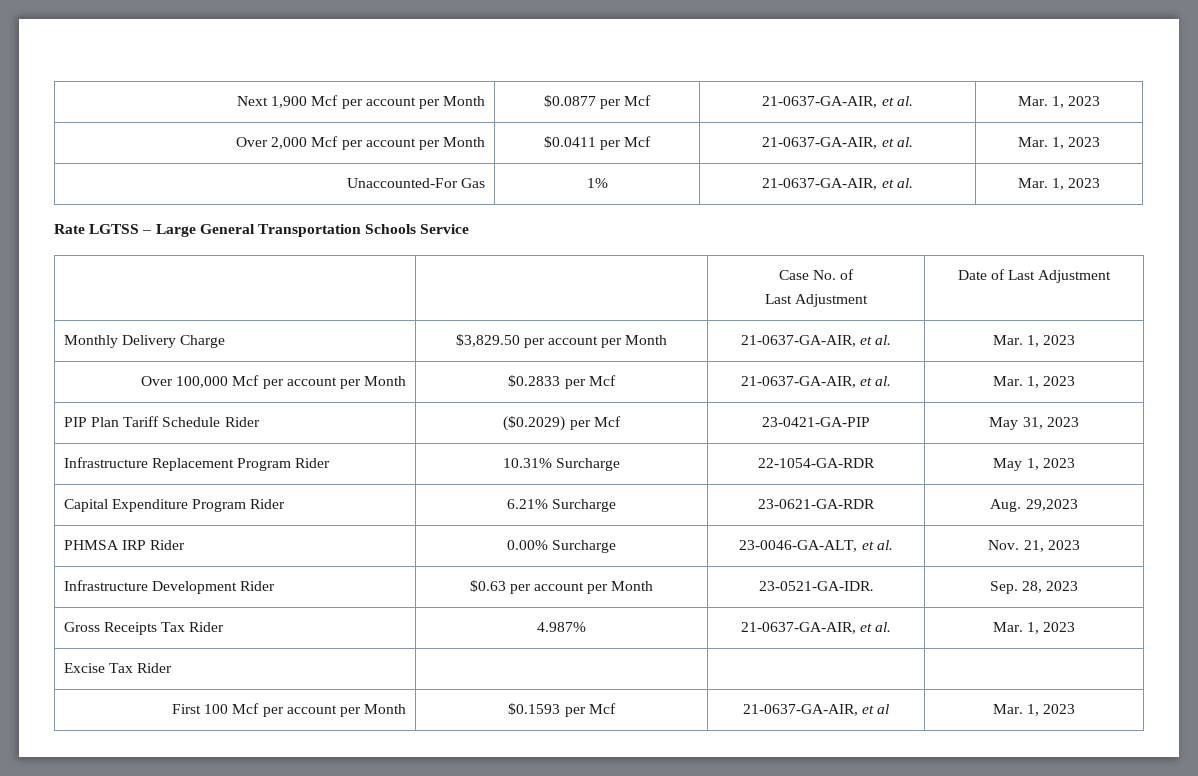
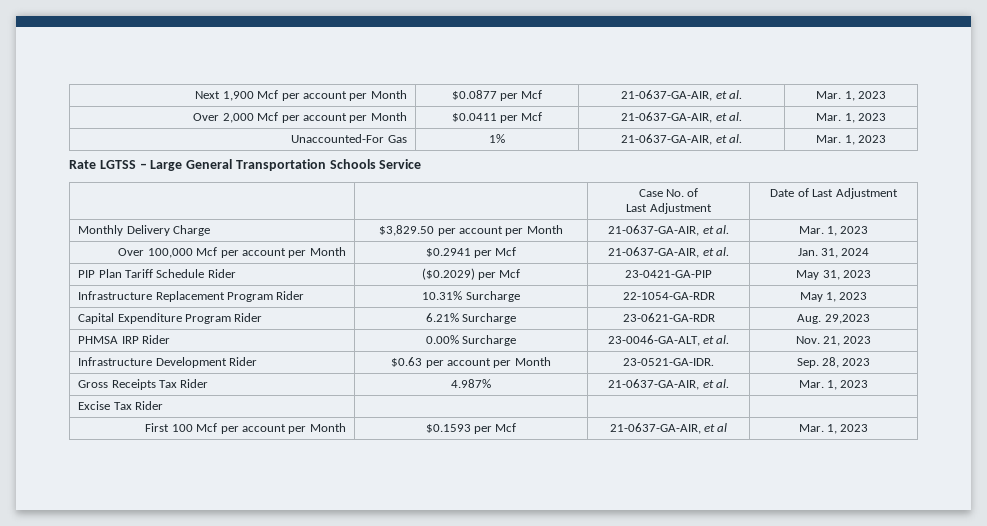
- Over 100,000 Mcf per account per Month | $0.2833 per Mcf | 21-0637-GA-AIR, et al. | Mar. 1, 2023
+ Over 100,000 Mcf per account per Month | $0.2941 per Mcf | 21-0637-GA-AIR, et al. | Jan. 31, 2024

